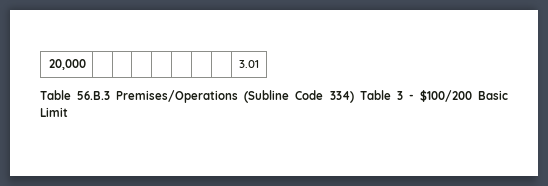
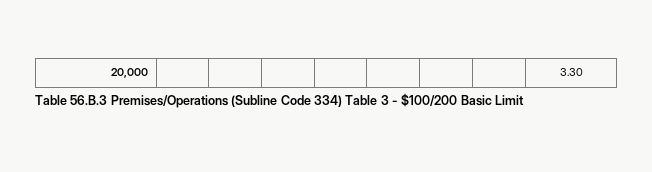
- 20,000 | | | | | | | | 3.01
+ 20,000 | | | | | | | | 3.30

